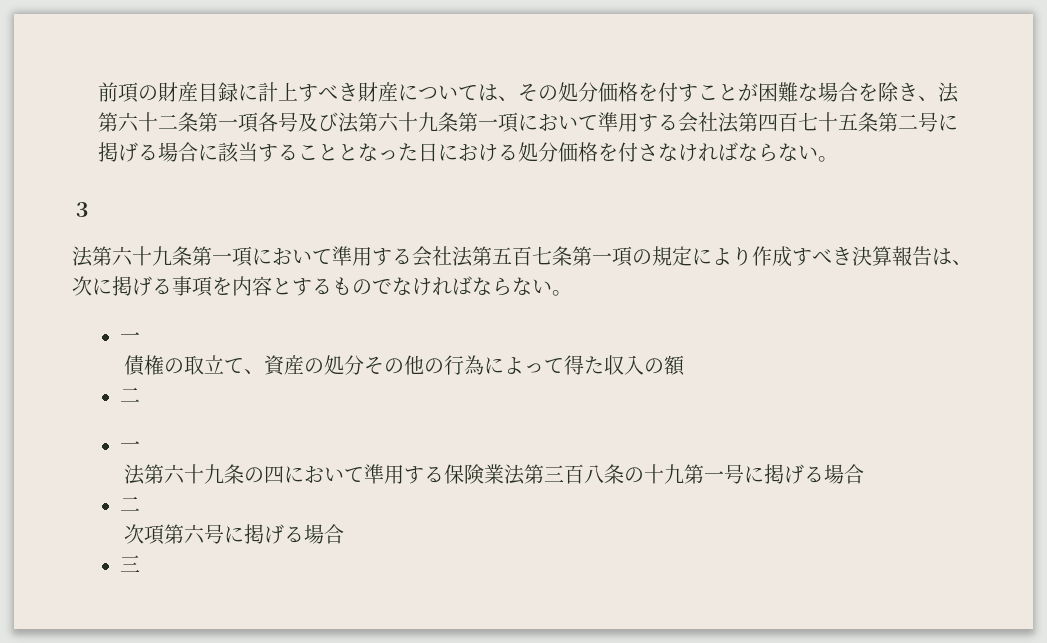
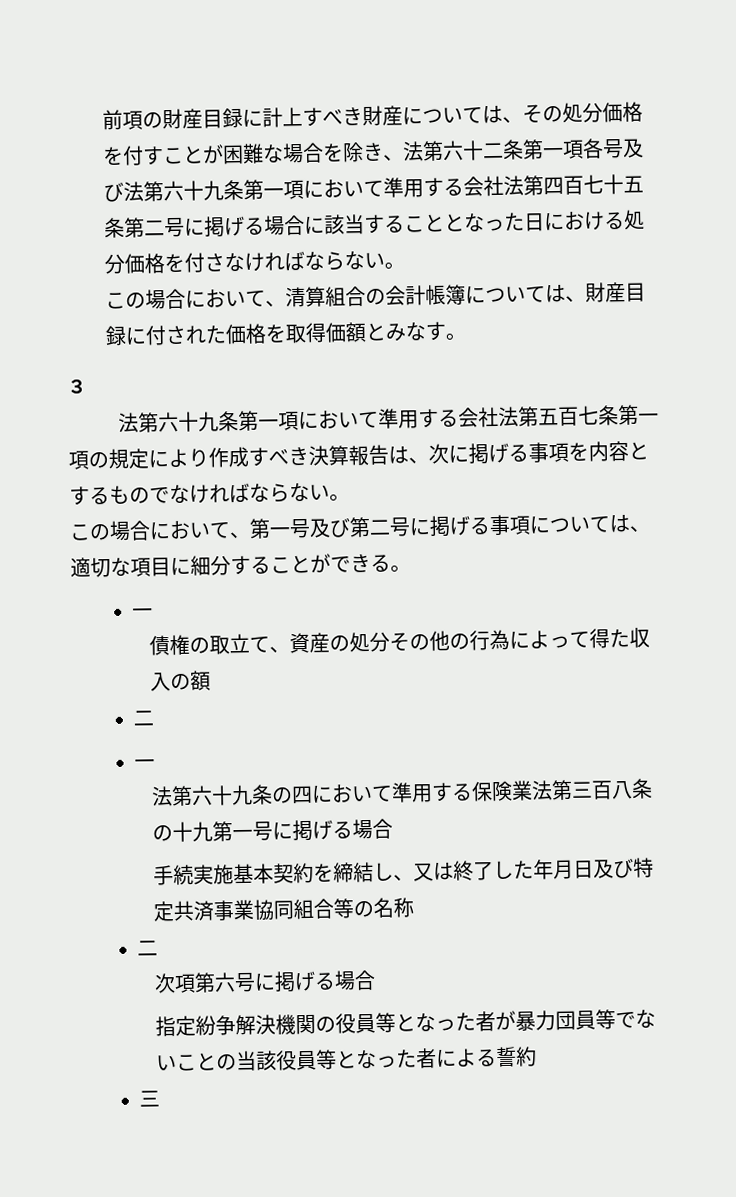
+ この場合において、清算組合の会計帳簿については、財産目録に付された価格を取得価額とみなす。
+ この場合において、第一号及び第二号に掲げる事項については、適切な項目に細分することができる。
+ 手続実施基本契約を締結し、又は終了した年月日及び特定共済事業協同組合等の名称
+ 指定紛争解決機関の役員等となった者が暴力団員等でないことの当該役員等となった者による誓約

